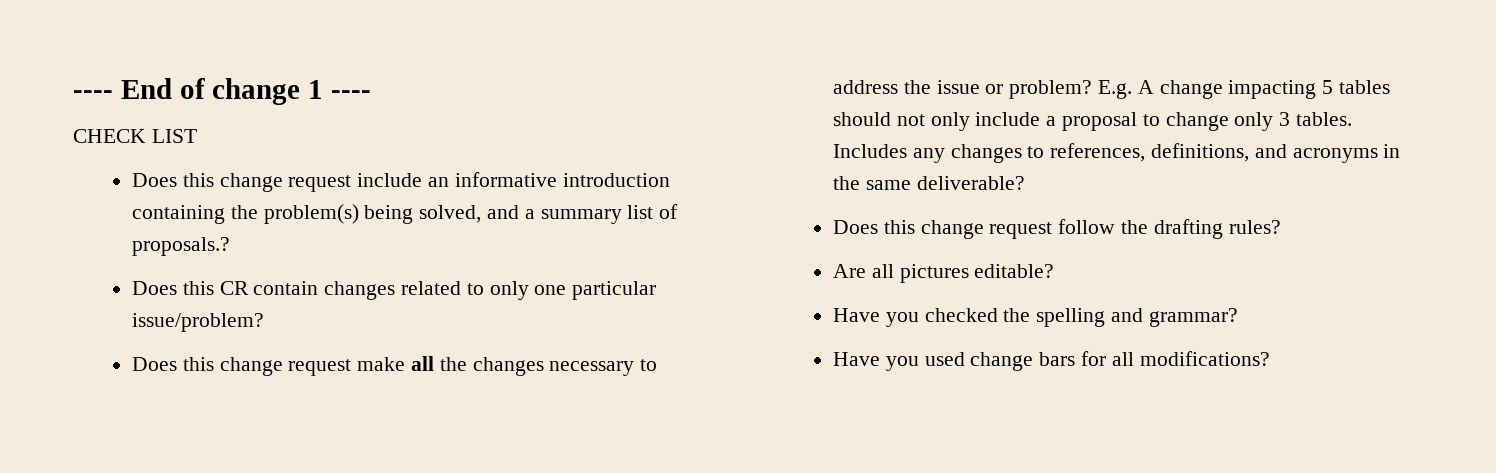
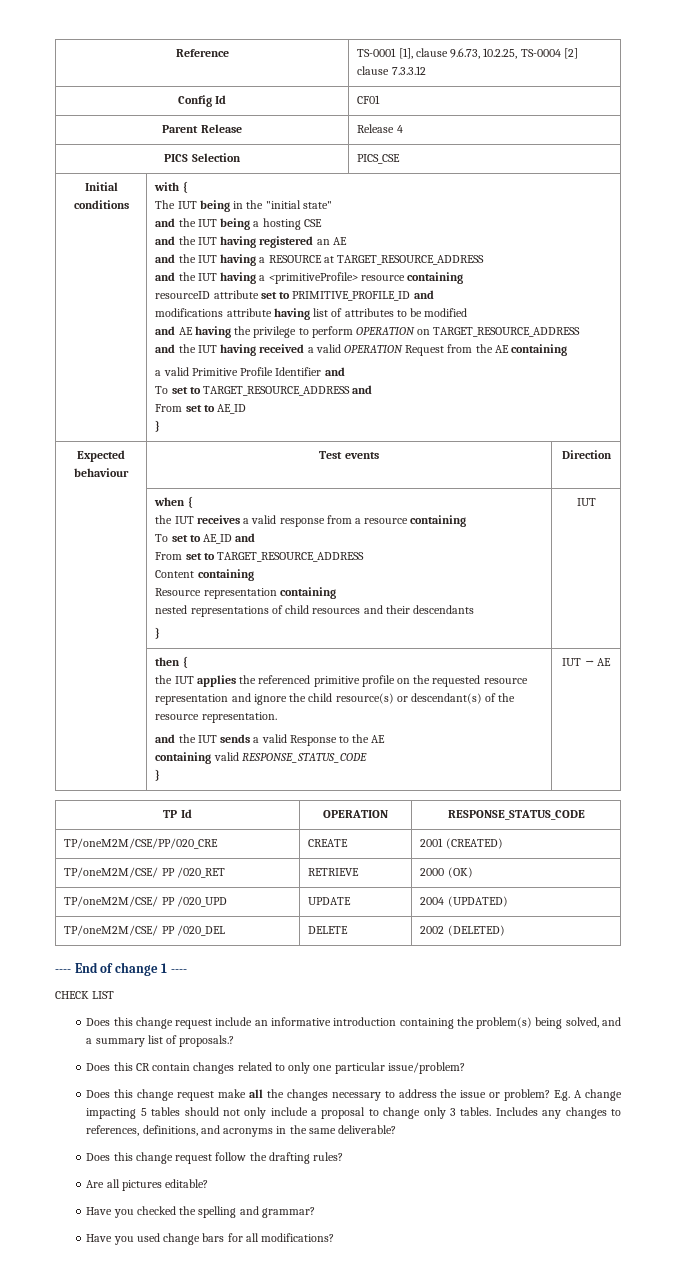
+ Reference | TS-0001 [1], clause 9.6.73, 10.2.25, TS-0004 [2] clause 7.3.3.12
+ Config Id | CF01
+ Parent Release | Release 4
+ PICS Selection | PICS_CSE
+ Initial conditions | with {
+ The IUT being in the "initial state"
+ and the IUT being a hosting CSE
+ and the IUT having registered an AE
+ and the IUT having a RESOURCE at TARGET_RESOURCE_ADDRESS
+ and the IUT having a <primitiveProfile> resource containing
+ resourceID attribute set to PRIMITIVE_PROFILE_ID and
+ modifications attribute having list of attributes to be modified
+ and AE having the privilege to perform OPERATION on TARGET_RESOURCE_ADDRESS
+ and the IUT having received a valid OPERATION Request from the AE containing
+ a valid Primitive Profile Identifier and
+ To set to TARGET_RESOURCE_ADDRESS and
+ From set to AE_ID
+ }
+ Expected behaviour | Test events | Direction
+ | when {
+ the IUT receives a valid response from a resource containing
+ To set to AE_ID and
+ From set to TARGET_RESOURCE_ADDRESS
+ Content containing
+ Resource representation containing
+ nested representations of child resources and their descendants
+ } | IUT
+ | then {
+ the IUT applies the referenced primitive profile on the requested resource representation and ignore the child resource(s) or descendant(s) of the resource representation.
+ and the IUT sends a valid Response to the AE
+ containing valid RESPONSE_STATUS_CODE
+ } | IUT → AE
+ TP Id | OPERATION | RESPONSE_STATUS_CODE
+ TP/oneM2M/CSE/PP/020_CRE | CREATE | 2001 (CREATED)
+ TP/oneM2M/CSE/ PP /020_RET | RETRIEVE | 2000 (OK)
+ TP/oneM2M/CSE/ PP /020_UPD | UPDATE | 2004 (UPDATED)
+ TP/oneM2M/CSE/ PP /020_DEL | DELETE | 2002 (DELETED)

